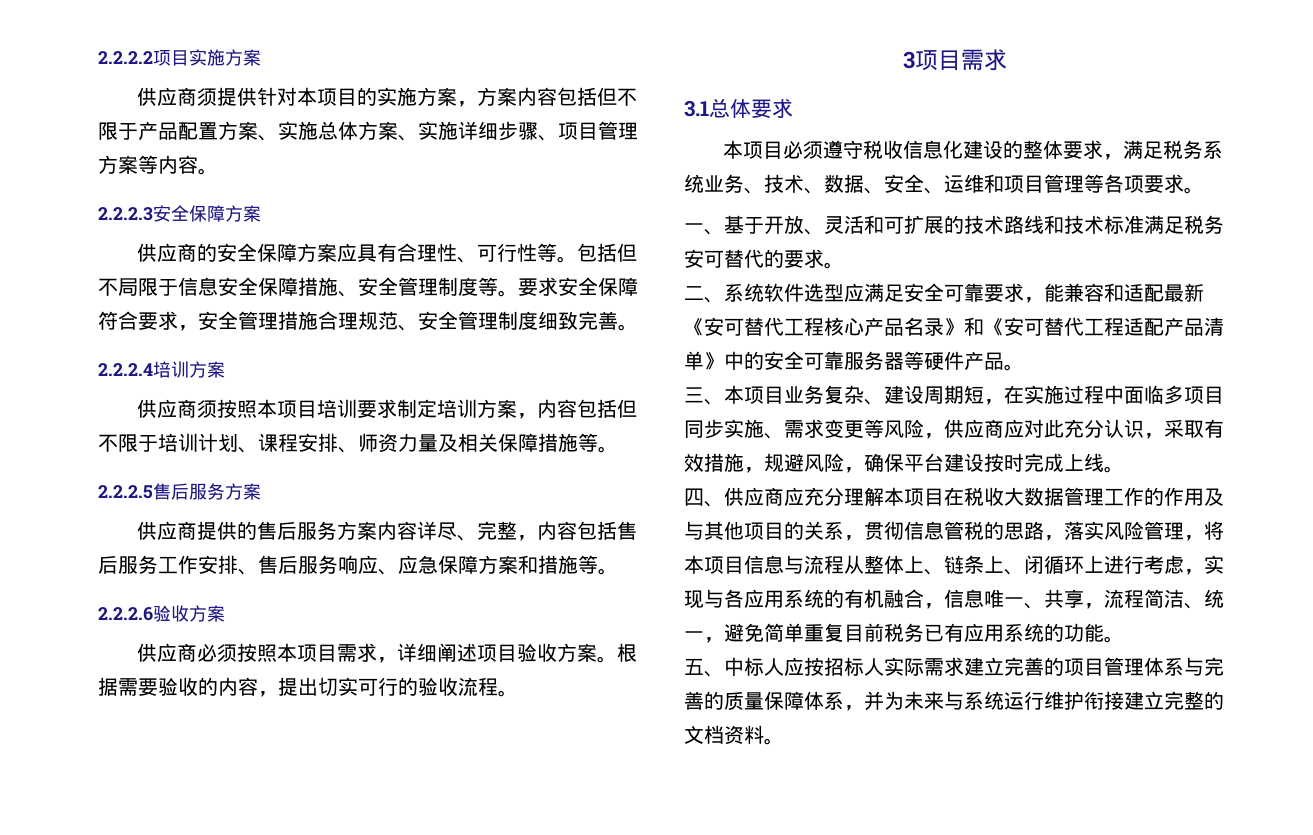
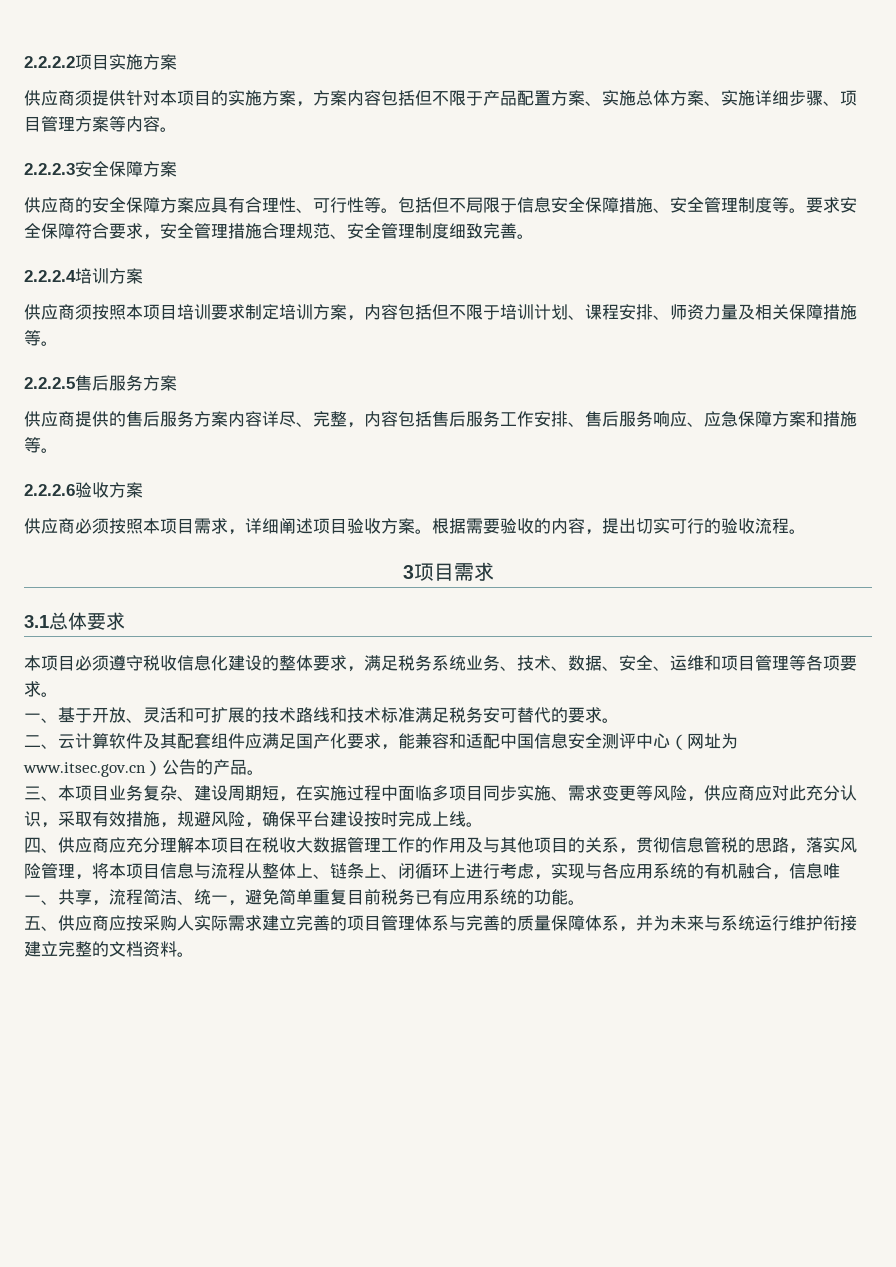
- 二、系统软件选型应满足安全可靠要求，能兼容和适配最新《安可替代工程核心产品名录》和《安可替代工程适配产品清单》中的安全可靠服务器等硬件产品。
+ 二、云计算软件及其配套组件应满足国产化要求，能兼容和适配中国信息安全测评中心（网址为www.itsec.gov.cn）公告的产品。
- 五、中标人应按招标人实际需求建立完善的项目管理体系与完善的质量保障体系，并为未来与系统运行维护衔接建立完整的文档资料。
+ 五、供应商应按采购人实际需求建立完善的项目管理体系与完善的质量保障体系，并为未来与系统运行维护衔接建立完整的文档资料。

